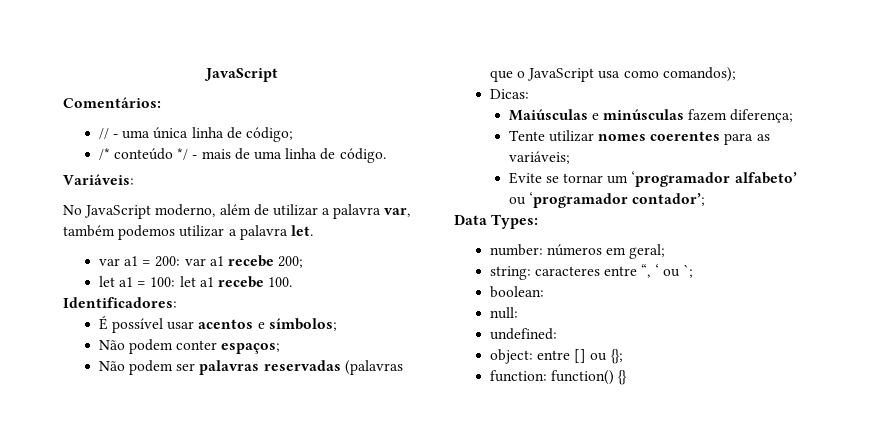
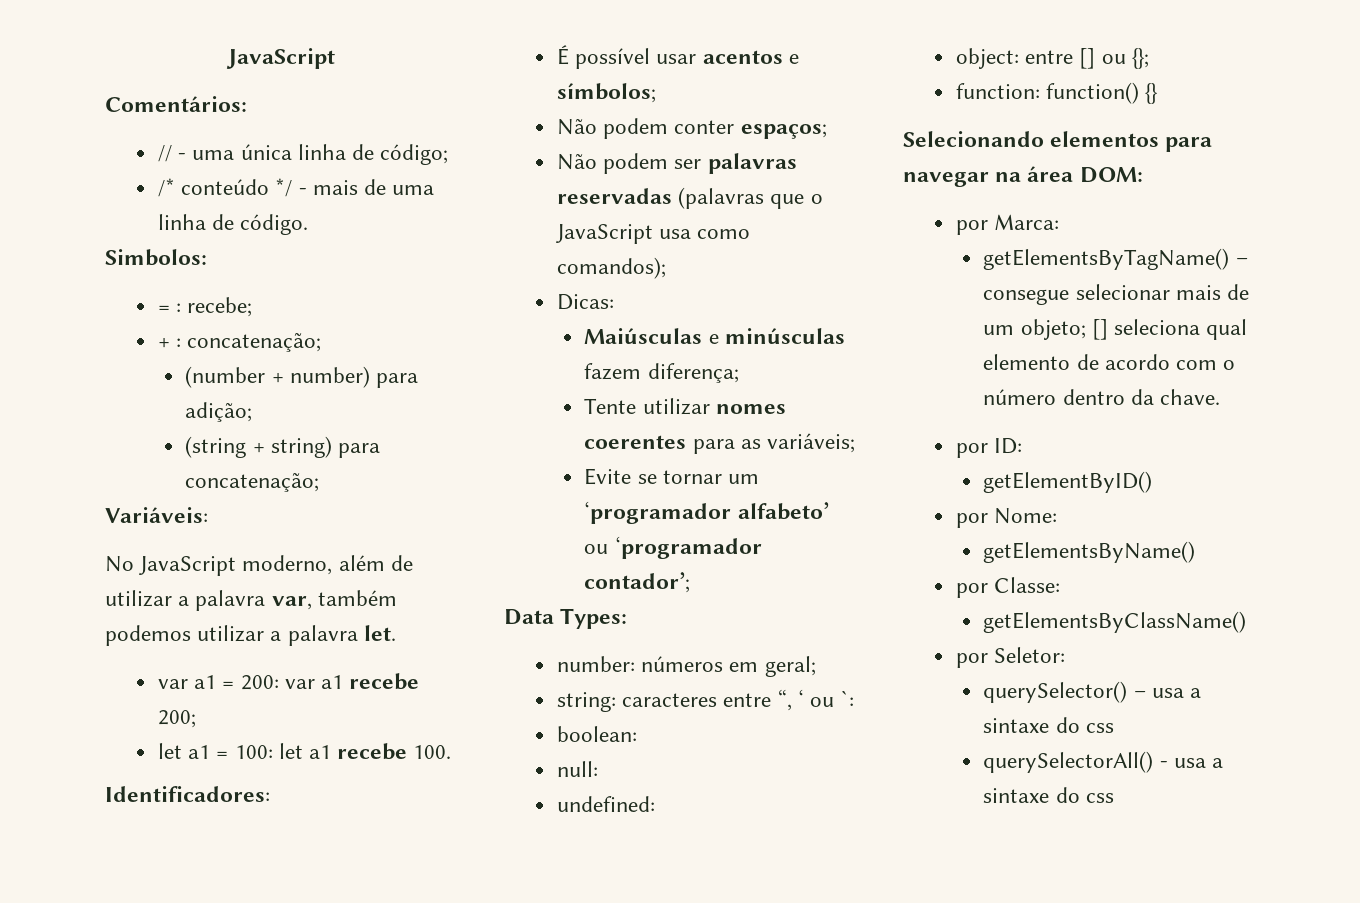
+ Simbolos:
+ = : recebe;
+ + : concatenação;
+ (number + number) para adição;
+ (string + string) para concatenação;
- string: caracteres entre “, ‘ ou `;
+ string: caracteres entre “, ‘ ou `:
+ Selecionando elementos para navegar na área DOM:
+ por Marca:
+ getElementsByTagName() – consegue selecionar mais de um objeto; [] seleciona qual elemento de acordo com o número dentro da chave.
+ por ID:
+ getElementByID()
+ por Nome:
+ getElementsByName()
+ por Classe:
+ getElementsByClassName()
+ por Seletor:
+ querySelector() – usa a sintaxe do css
+ querySelectorAll() - usa a sintaxe do css

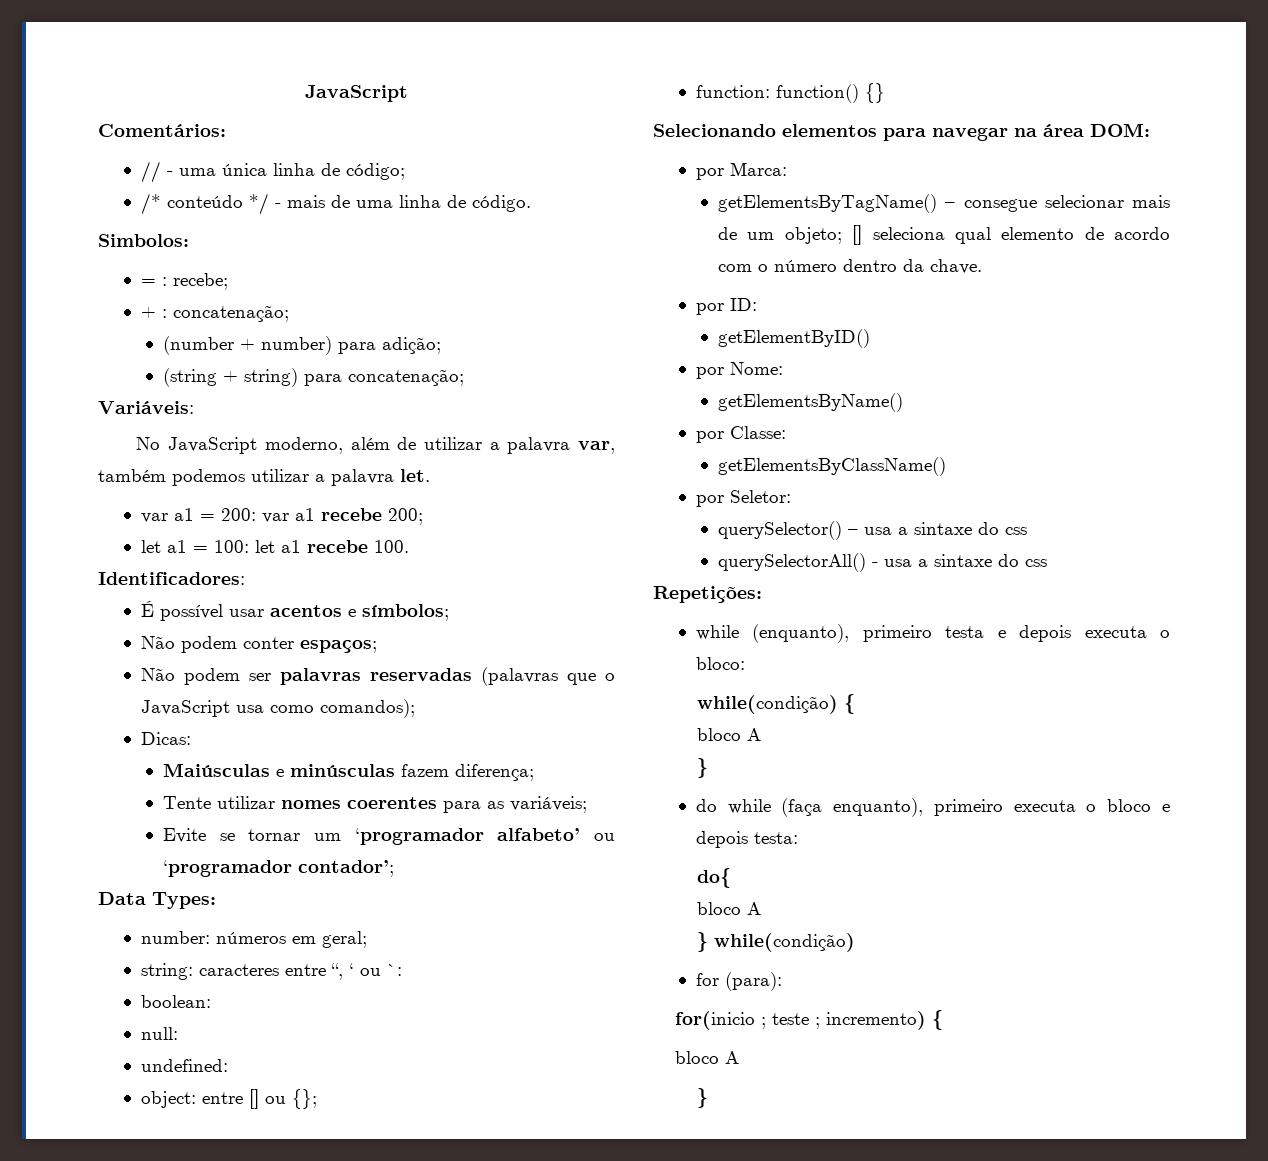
+ Repetições:
+ while (enquanto), primeiro testa e depois executa o bloco:
+ while(condição) {
+ bloco A
+ }
+ do while (faça enquanto), primeiro executa o bloco e depois testa:
+ do{
+ bloco A
+ } while(condição)
+ for (para):
+ for(inicio ; teste ; incremento) {
+ bloco A
+ }

